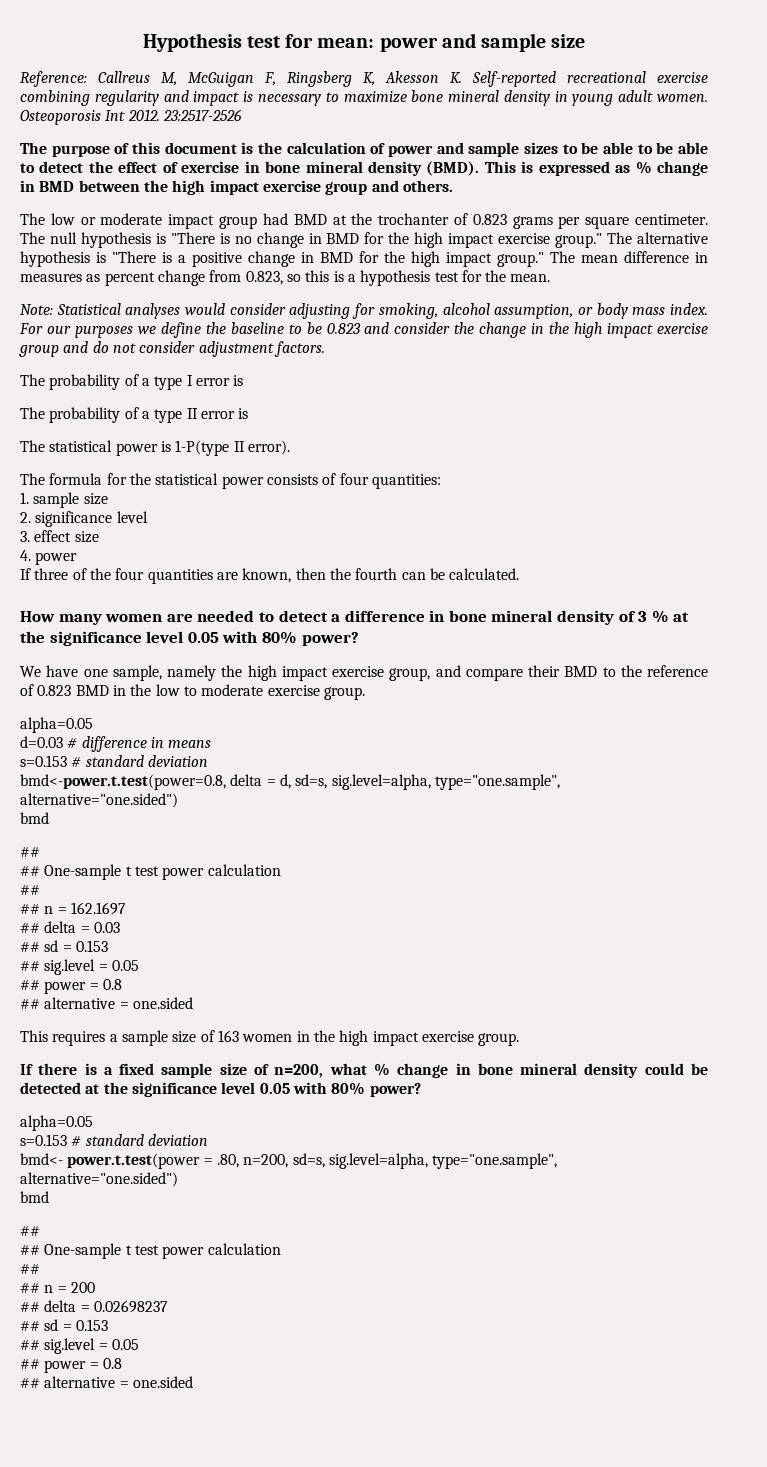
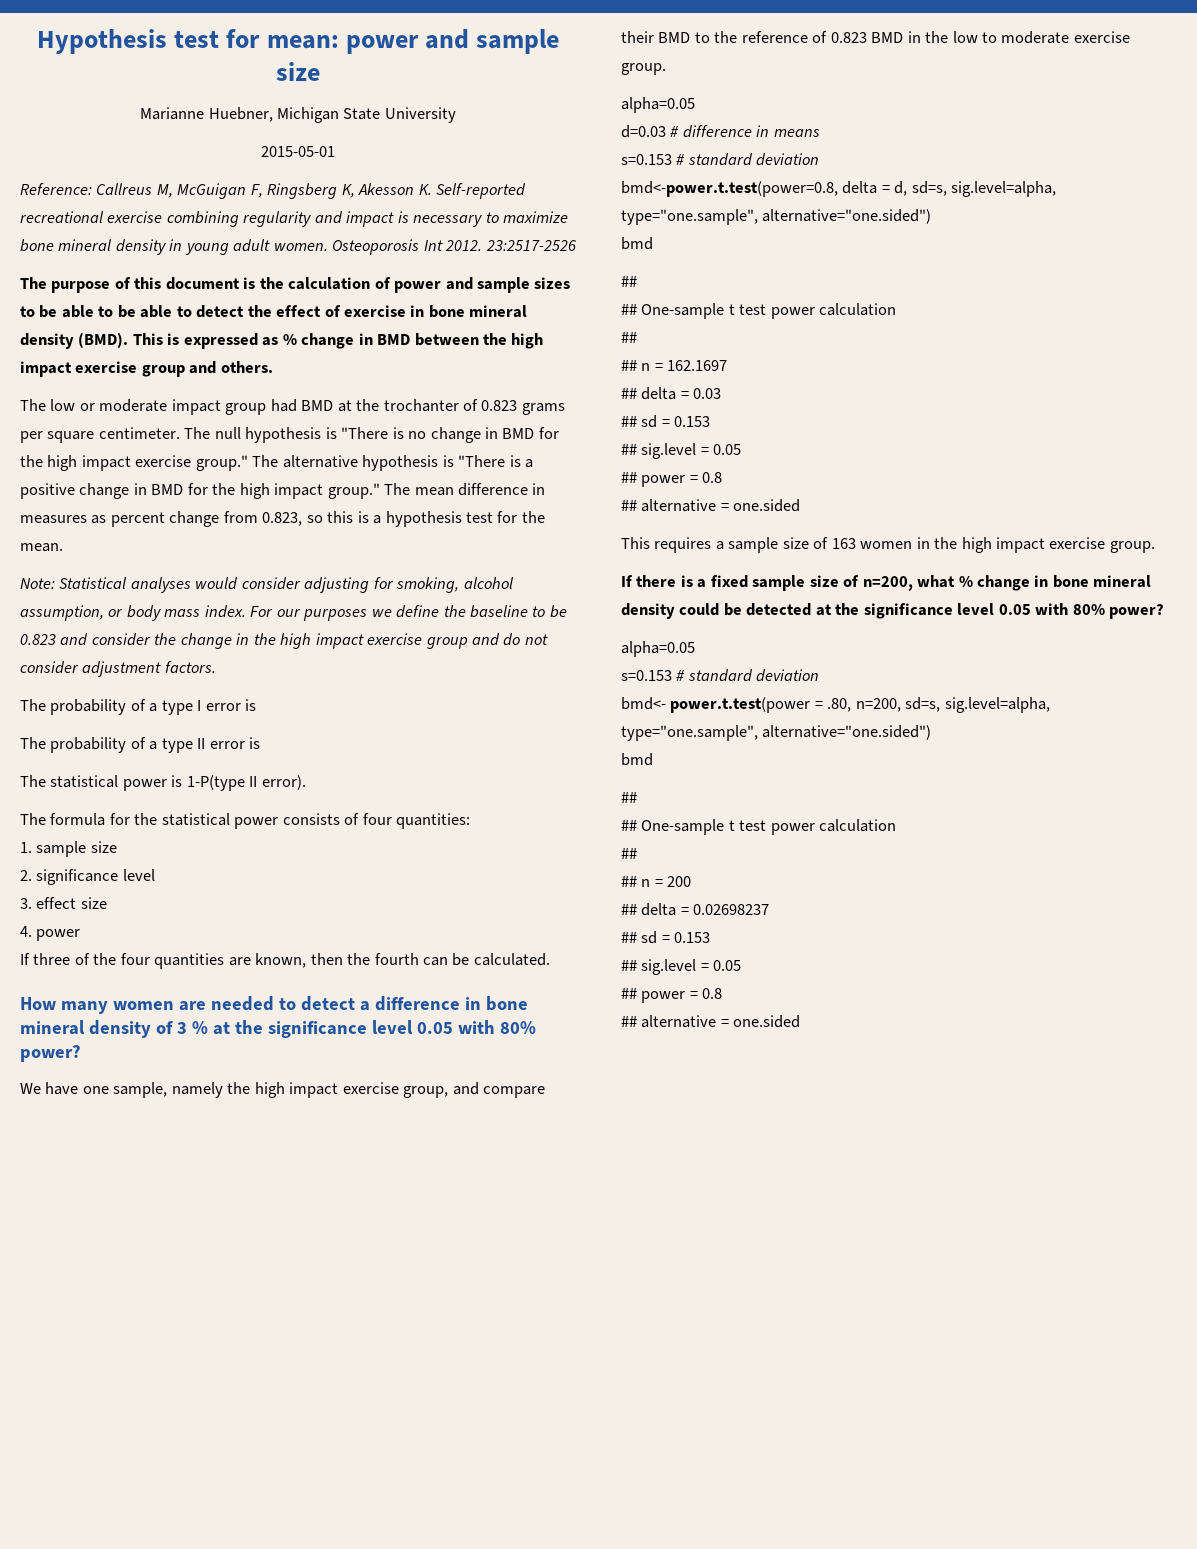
+ Marianne Huebner, Michigan State University
+ 2015-05-01

